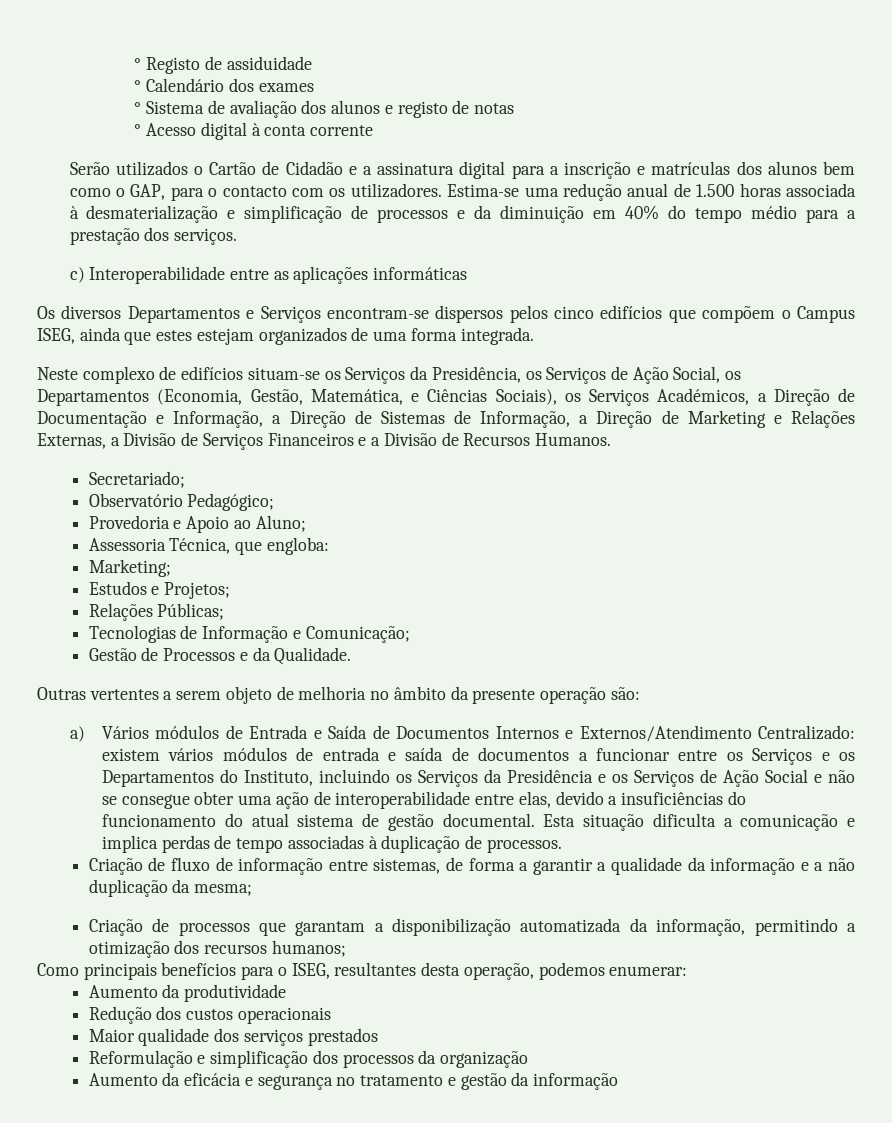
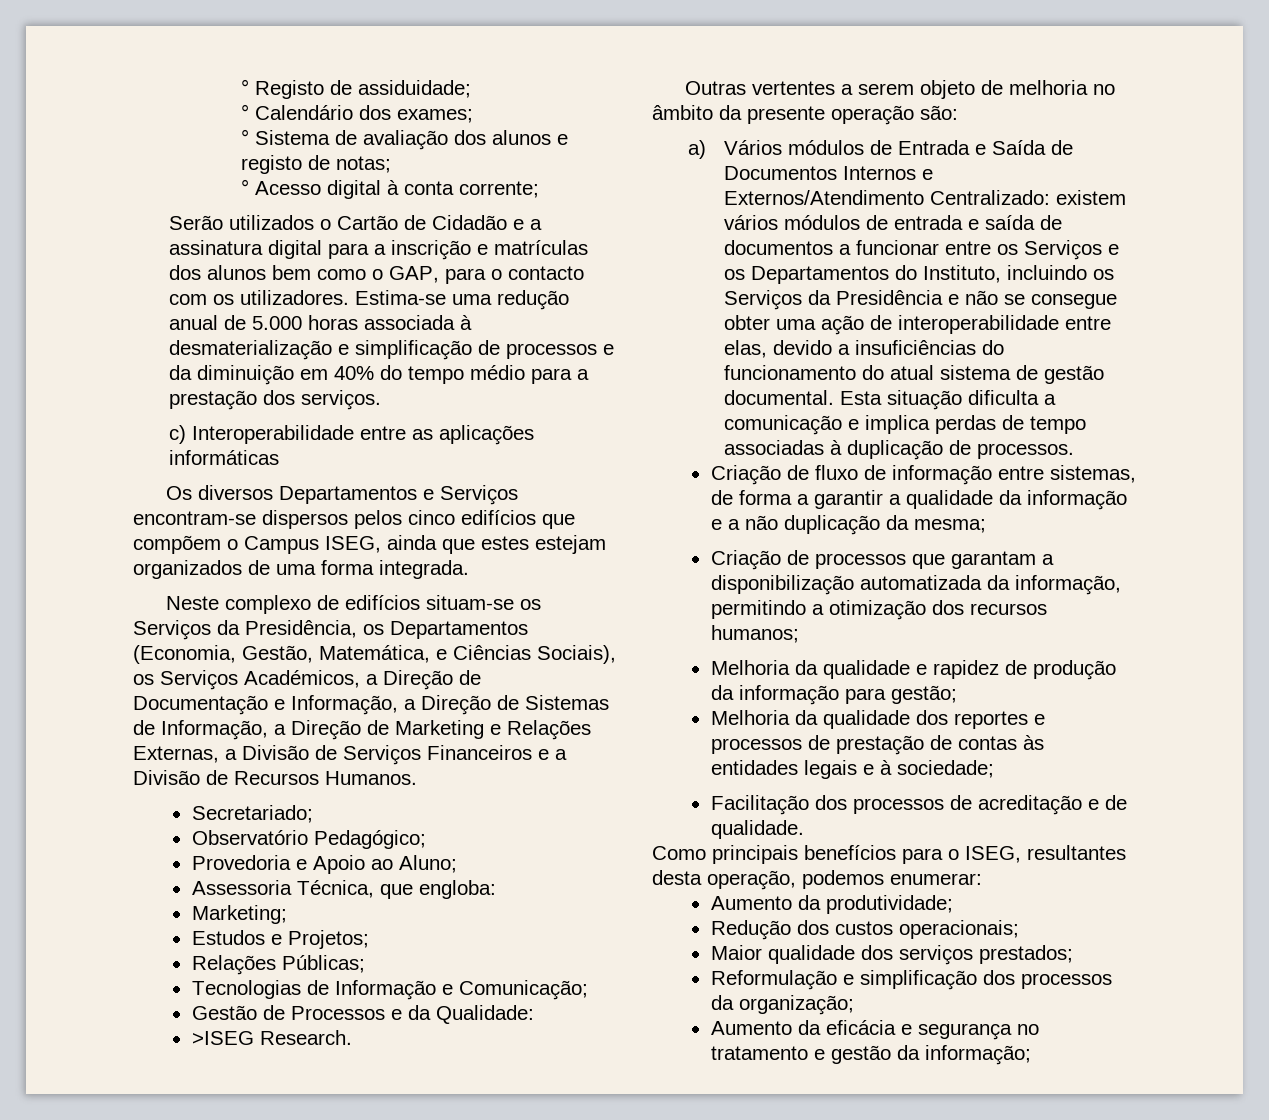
- ° Registo de assiduidade
+ ° Registo de assiduidade;
- ° Calendário dos exames
+ ° Calendário dos exames;
- ° Sistema de avaliação dos alunos e registo de notas
+ ° Sistema de avaliação dos alunos e registo de notas;
- ° Acesso digital à conta corrente
+ ° Acesso digital à conta corrente;
- Estima-se uma redução anual de 1.500 horas associada à desmaterialização e simplificação de processos e da diminuição em 40% do tempo médio para a prestação dos serviços.
+ Estima-se uma redução anual de 5.000 horas associada à desmaterialização e simplificação de processos e da diminuição em 40% do tempo médio para a prestação dos serviços.
- Neste complexo de edifícios situam-se os Serviços da Presidência, os Serviços de Ação Social, os Departamentos (Economia, Gestão, Matemática, e Ciências Sociais), os Serviços Académicos, a Direção de Documentação e Informação, a Direção de Sistemas de Informação, a Direção de Marketing e Relações Externas, a Divisão de Serviços Financeiros e a Divisão de Recursos Humanos.
+ Neste complexo de edifícios situam-se os Serviços da Presidência, os Departamentos (Economia, Gestão, Matemática, e Ciências Sociais), os Serviços Académicos, a Direção de Documentação e Informação, a Direção de Sistemas de Informação, a Direção de Marketing e Relações Externas, a Divisão de Serviços Financeiros e a Divisão de Recursos Humanos.
- Gestão de Processos e da Qualidade.
+ Gestão de Processos e da Qualidade:
+ >ISEG Research.
- a) Vários módulos de Entrada e Saída de Documentos Internos e Externos/Atendimento Centralizado: existem vários módulos de entrada e saída de documentos a funcionar entre os Serviços e os Departamentos do Instituto, incluindo os Serviços da Presidência e os Serviços de Ação Social e não se consegue obter uma ação de interoperabilidade entre elas, devido a insuficiências do funcionamento do atual sistema de gestão documental.
+ a) Vários módulos de Entrada e Saída de Documentos Internos e Externos/Atendimento Centralizado: existem vários módulos de entrada e saída de documentos a funcionar entre os Serviços e os Departamentos do Instituto, incluindo os Serviços da Presidência e não se consegue obter uma ação de interoperabilidade entre elas, devido a insuficiências do funcionamento do atual sistema de gestão documental.
+ Melhoria da qualidade e rapidez de produção da informação para gestão;
+ Melhoria da qualidade dos reportes e processos de prestação de contas às entidades legais e à sociedade;
+ Facilitação dos processos de acreditação e de qualidade.
- Aumento da produtividade
+ Aumento da produtividade;
- Redução dos custos operacionais
+ Redução dos custos operacionais;
- Maior qualidade dos serviços prestados
+ Maior qualidade dos serviços prestados;
- Reformulação e simplificação dos processos da organização
+ Reformulação e simplificação dos processos da organização;
- Aumento da eficácia e segurança no tratamento e gestão da informação
+ Aumento da eficácia e segurança no tratamento e gestão da informação;

